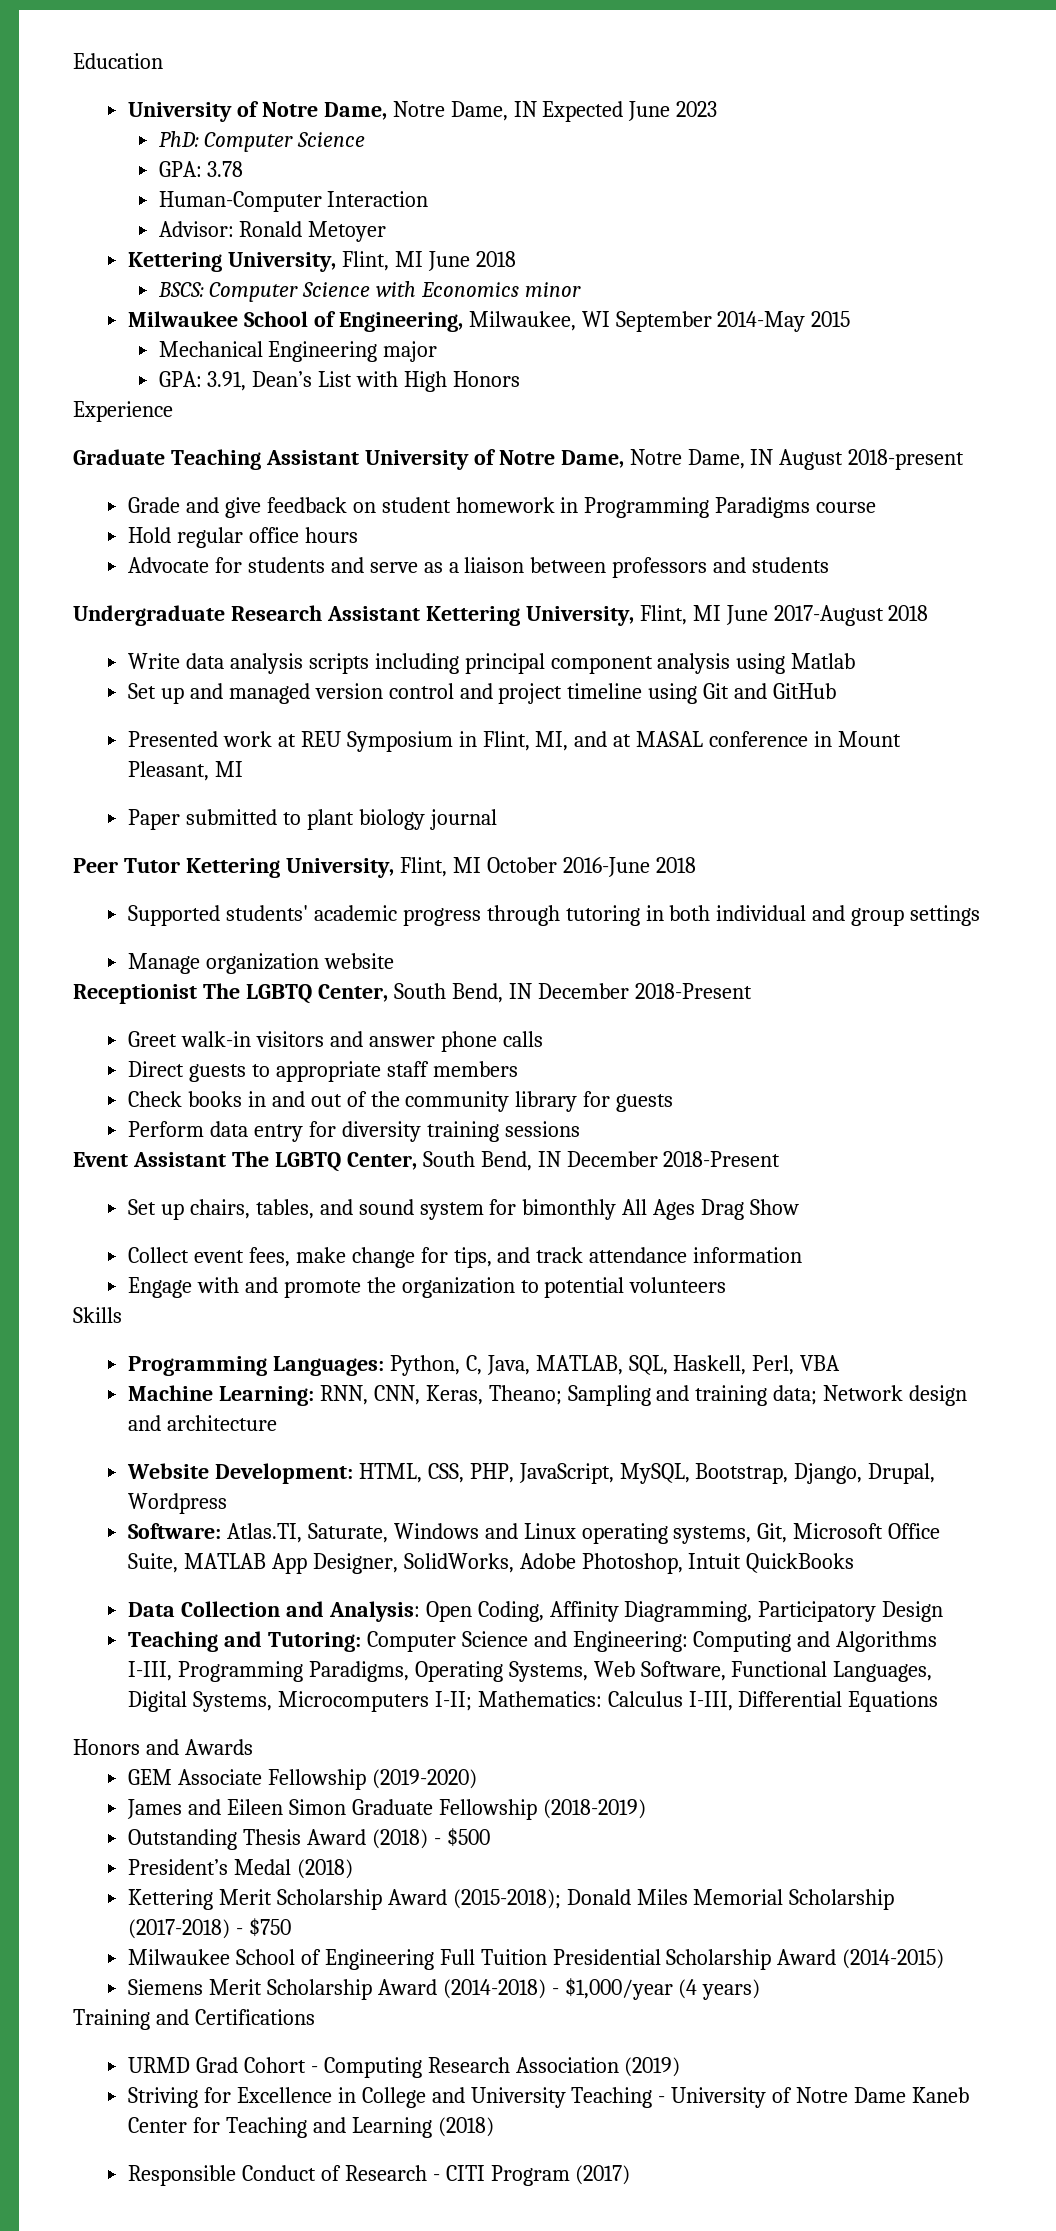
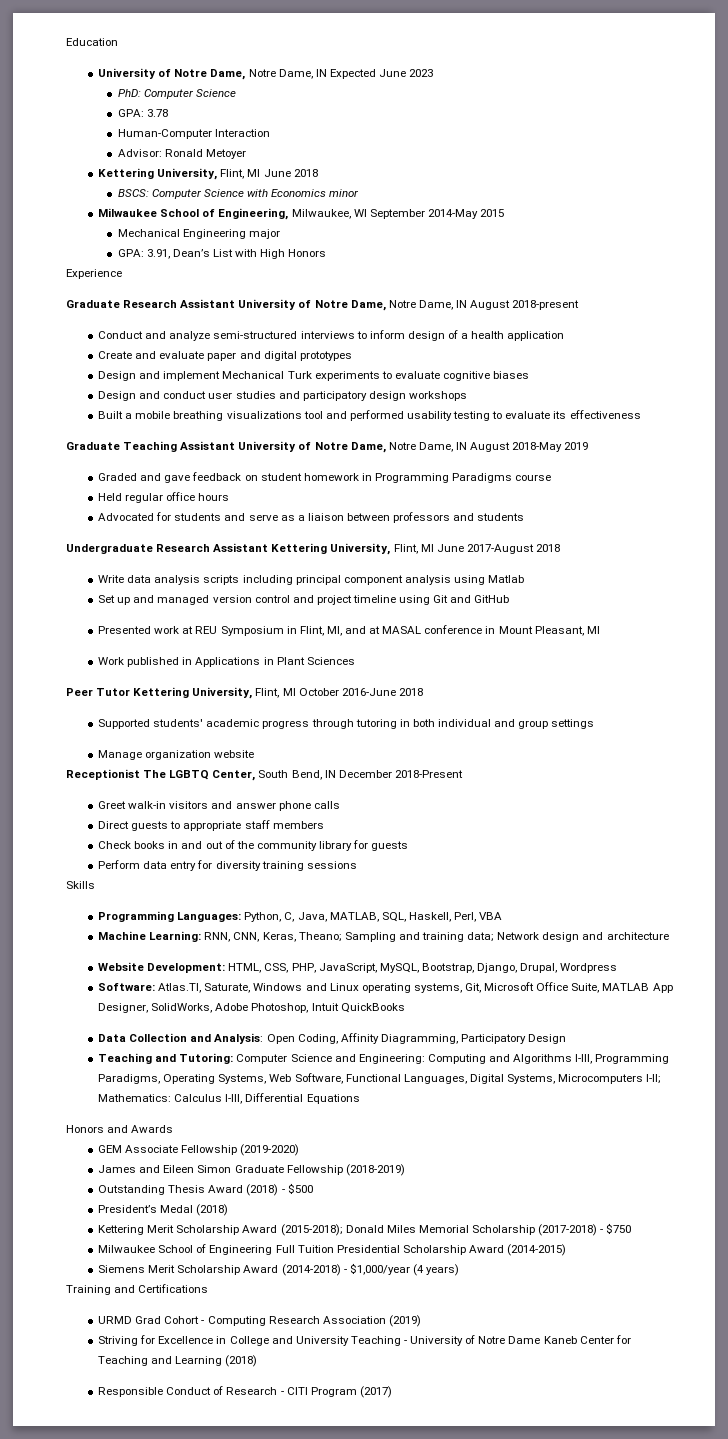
- Graduate Teaching Assistant University of Notre Dame, Notre Dame, IN August 2018-present
+ Graduate Research Assistant University of Notre Dame, Notre Dame, IN August 2018-present
- Grade and give feedback on student homework in Programming Paradigms course
+ Conduct and analyze semi-structured interviews to inform design of a health application
+ Create and evaluate paper and digital prototypes
+ Design and implement Mechanical Turk experiments to evaluate cognitive biases
+ Design and conduct user studies and participatory design workshops
+ Built a mobile breathing visualizations tool and performed usability testing to evaluate its effectiveness
+ Graduate Teaching Assistant University of Notre Dame, Notre Dame, IN August 2018-May 2019
+ Graded and gave feedback on student homework in Programming Paradigms course
- Hold regular office hours
+ Held regular office hours
- Advocate for students and serve as a liaison between professors and students
+ Advocated for students and serve as a liaison between professors and students
- Paper submitted to plant biology journal
+ Work published in Applications in Plant Sciences
- Event Assistant The LGBTQ Center, South Bend, IN December 2018-Present
- Set up chairs, tables, and sound system for bimonthly All Ages Drag Show
- Collect event fees, make change for tips, and track attendance information
- Engage with and promote the organization to potential volunteers

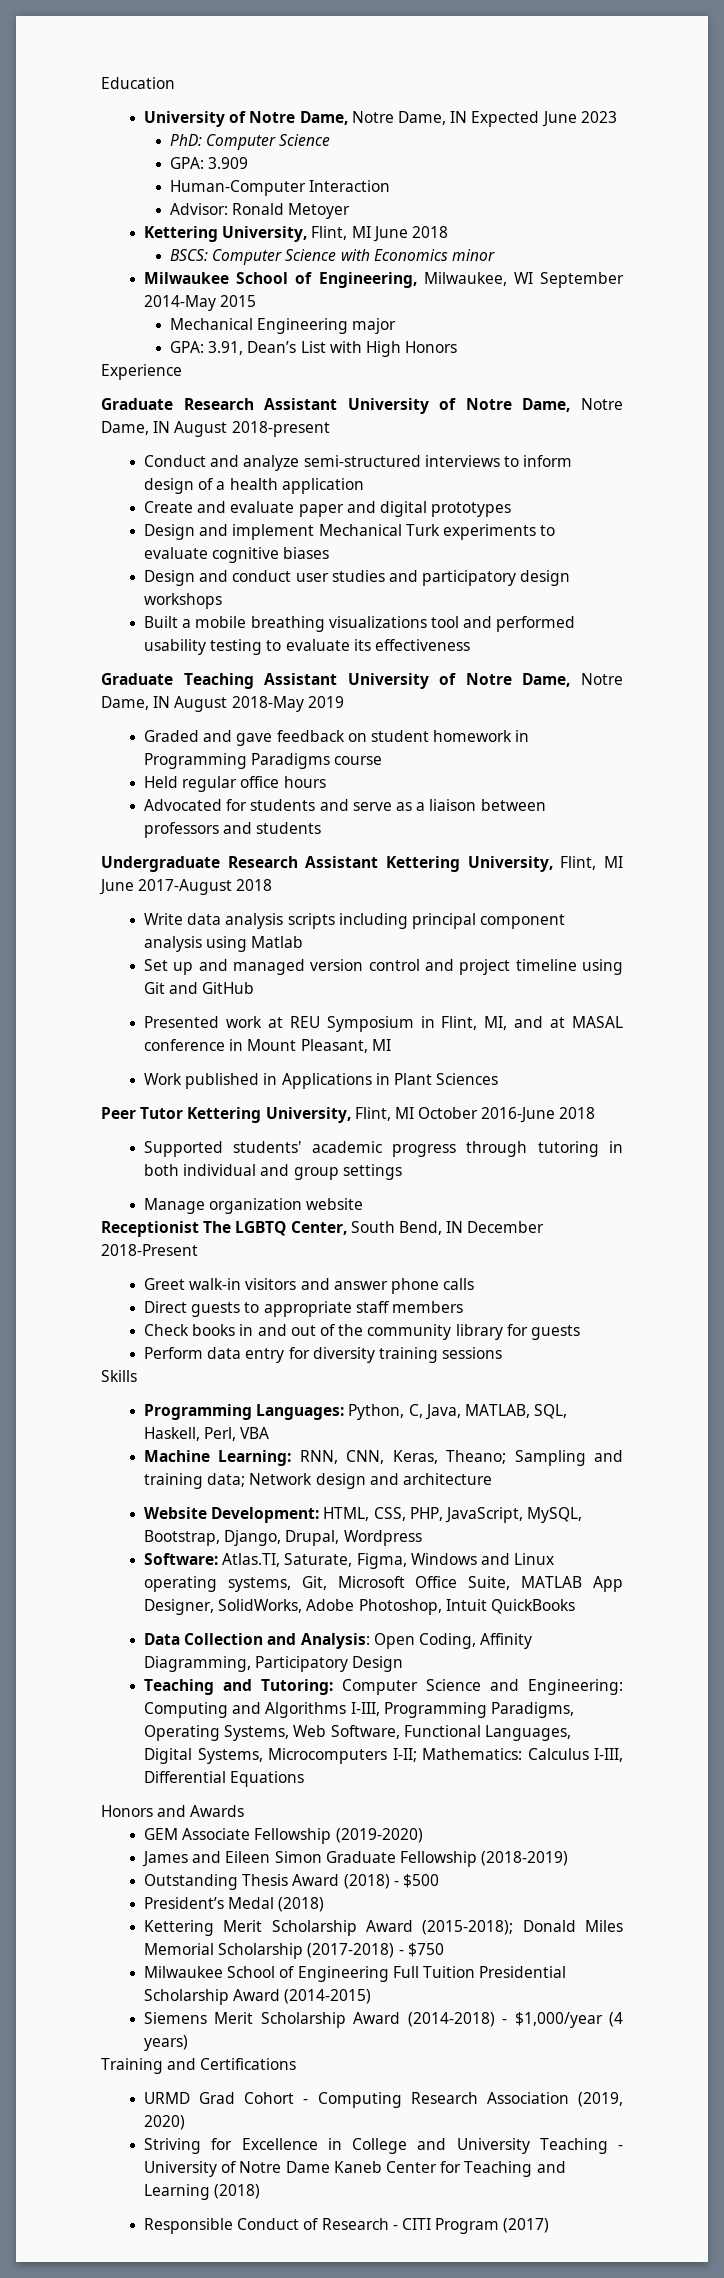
- GPA: 3.78
+ GPA: 3.909
- Software: Atlas.TI, Saturate, Windows and Linux operating systems, Git, Microsoft Office Suite, MATLAB App Designer, SolidWorks, Adobe Photoshop, Intuit QuickBooks
+ Software: Atlas.TI, Saturate, Figma, Windows and Linux operating systems, Git, Microsoft Office Suite, MATLAB App Designer, SolidWorks, Adobe Photoshop, Intuit QuickBooks
- URMD Grad Cohort - Computing Research Association (2019)
+ URMD Grad Cohort - Computing Research Association (2019, 2020)

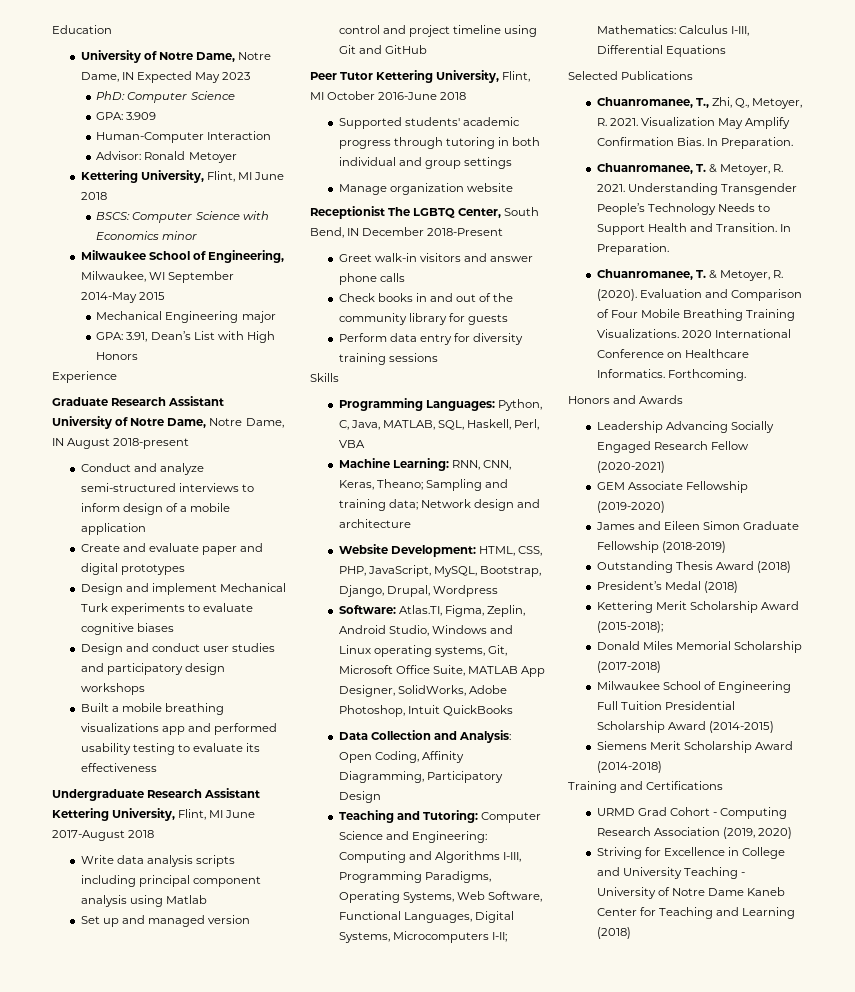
- University of Notre Dame, Notre Dame, IN Expected June 2023
+ University of Notre Dame, Notre Dame, IN Expected May 2023
- Conduct and analyze semi-structured interviews to inform design of a health application
+ Conduct and analyze semi-structured interviews to inform design of a mobile application
- Built a mobile breathing visualizations tool and performed usability testing to evaluate its effectiveness
+ Built a mobile breathing visualizations app and performed usability testing to evaluate its effectiveness
- Graduate Teaching Assistant University of Notre Dame, Notre Dame, IN August 2018-May 2019
- Graded and gave feedback on student homework in Programming Paradigms course
- Held regular office hours
- Advocated for students and serve as a liaison between professors and students
- Presented work at REU Symposium in Flint, MI, and at MASAL conference in Mount Pleasant, MI
- Work published in Applications in Plant Sciences
- Direct guests to appropriate staff members
- Software: Atlas.TI, Saturate, Figma, Windows and Linux operating systems, Git, Microsoft Office Suite, MATLAB App Designer, SolidWorks, Adobe Photoshop, Intuit QuickBooks
+ Software: Atlas.TI, Figma, Zeplin, Android Studio, Windows and Linux operating systems, Git, Microsoft Office Suite, MATLAB App Designer, SolidWorks, Adobe Photoshop, Intuit QuickBooks
+ Selected Publications
+ Chuanromanee, T., Zhi, Q., Metoyer, R. 2021. Visualization May Amplify Confirmation Bias. In Preparation.
+ Chuanromanee, T. & Metoyer, R. 2021. Understanding Transgender People’s Technology Needs to Support Health and Transition. In Preparation.
+ Chuanromanee, T. & Metoyer, R. (2020). Evaluation and Comparison of Four Mobile Breathing Training Visualizations. 2020 International Conference on Healthcare Informatics. Forthcoming.
  Honors and Awards
+ Leadership Advancing Socially Engaged Research Fellow (2020-2021)
- Outstanding Thesis Award (2018) - $500
+ Outstanding Thesis Award (2018)
- Kettering Merit Scholarship Award (2015-2018); Donald Miles Memorial Scholarship (2017-2018) - $750
+ Kettering Merit Scholarship Award (2015-2018);
+ Donald Miles Memorial Scholarship (2017-2018)
- Siemens Merit Scholarship Award (2014-2018) - $1,000/year (4 years)
+ Siemens Merit Scholarship Award (2014-2018)
- Responsible Conduct of Research - CITI Program (2017)

